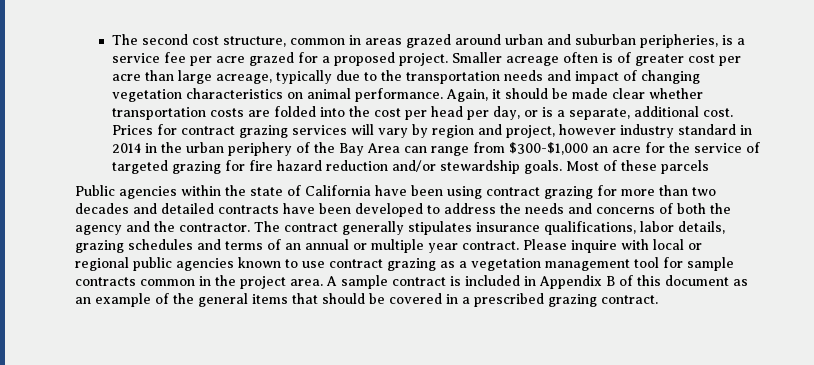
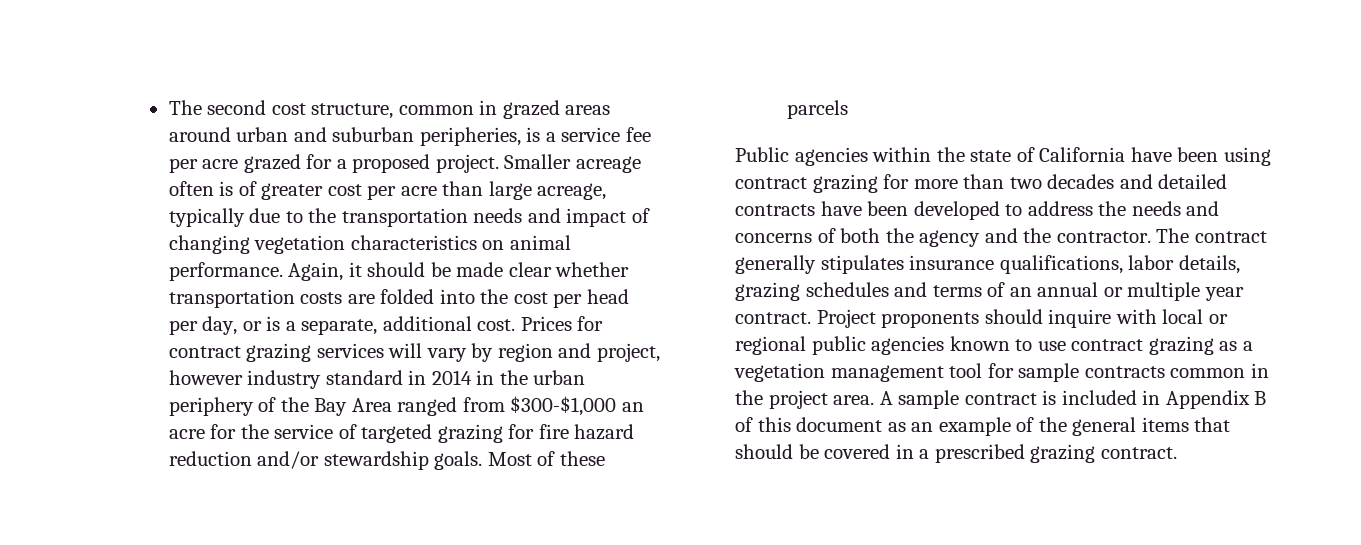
- The second cost structure, common in areas grazed around urban and suburban peripheries, is a service fee per acre grazed for a proposed project.
+ The second cost structure, common in grazed areas around urban and suburban peripheries, is a service fee per acre grazed for a proposed project.
- Prices for contract grazing services will vary by region and project, however industry standard in 2014 in the urban periphery of the Bay Area can range from $300-$1,000 an acre for the service of targeted grazing for fire hazard reduction and/or stewardship goals.
+ Prices for contract grazing services will vary by region and project, however industry standard in 2014 in the urban periphery of the Bay Area ranged from $300-$1,000 an acre for the service of targeted grazing for fire hazard reduction and/or stewardship goals.
- Please inquire with local or regional public agencies known to use contract grazing as a vegetation management tool for sample contracts common in the project area.
+ Project proponents should inquire with local or regional public agencies known to use contract grazing as a vegetation management tool for sample contracts common in the project area.

